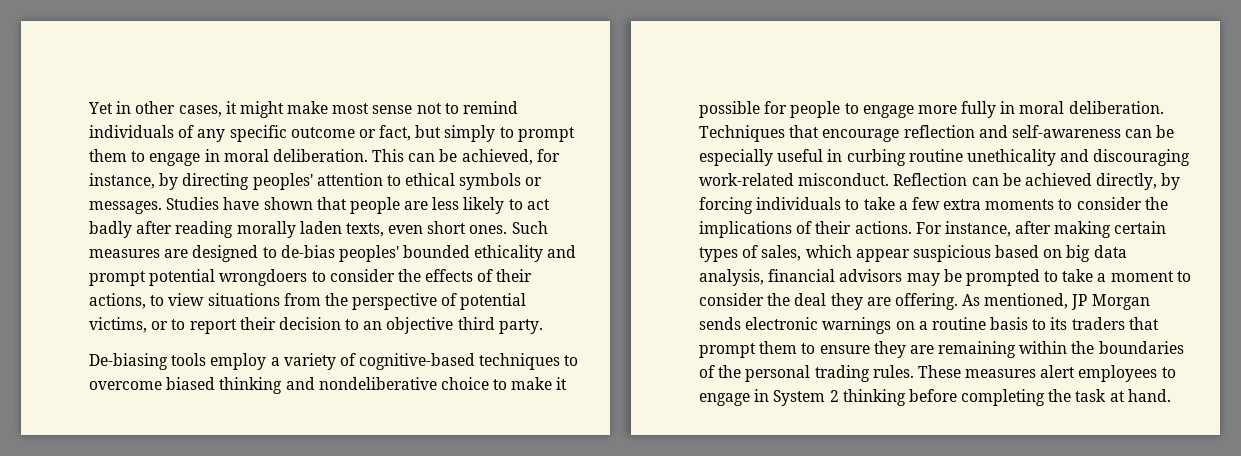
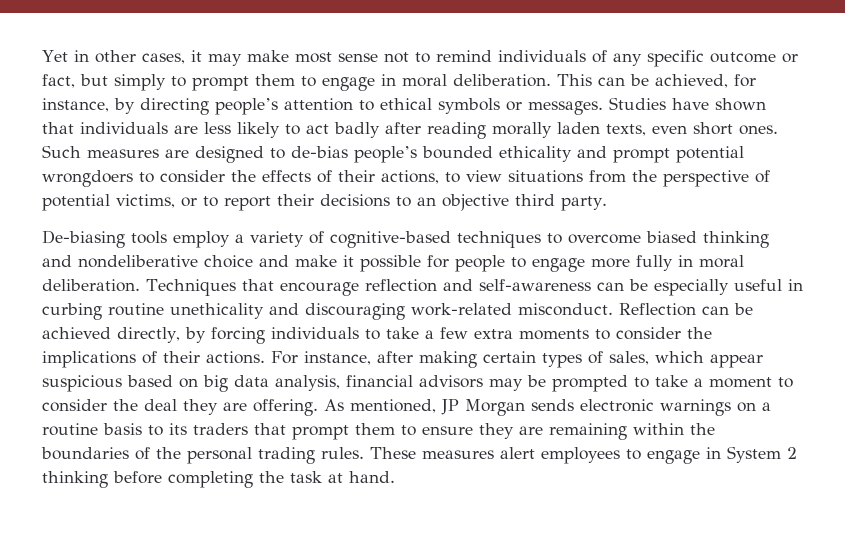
- Yet in other cases, it might make most sense not to remind individuals of any specific outcome or fact, but simply to prompt them to engage in moral deliberation.
+ Yet in other cases, it may make most sense not to remind individuals of any specific outcome or fact, but simply to prompt them to engage in moral deliberation.
- This can be achieved, for instance, by directing peoples' attention to ethical symbols or messages.
+ This can be achieved, for instance, by directing people’s attention to ethical symbols or messages.
- Studies have shown that people are less likely to act badly after reading morally laden texts, even short ones.
+ Studies have shown that individuals are less likely to act badly after reading morally laden texts, even short ones.
- Such measures are designed to de-bias peoples' bounded ethicality and prompt potential wrongdoers to consider the effects of their actions, to view situations from the perspective of potential victims, or to report their decision to an objective third party.
+ Such measures are designed to de-bias people’s bounded ethicality and prompt potential wrongdoers to consider the effects of their actions, to view situations from the perspective of potential victims, or to report their decisions to an objective third party.
- De-biasing tools employ a variety of cognitive-based techniques to overcome biased thinking and nondeliberative choice to make it possible for people to engage more fully in moral deliberation.
+ De-biasing tools employ a variety of cognitive-based techniques to overcome biased thinking and nondeliberative choice and make it possible for people to engage more fully in moral deliberation.

